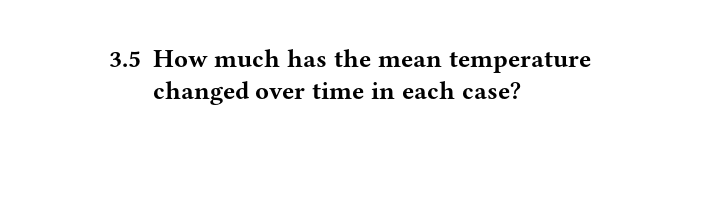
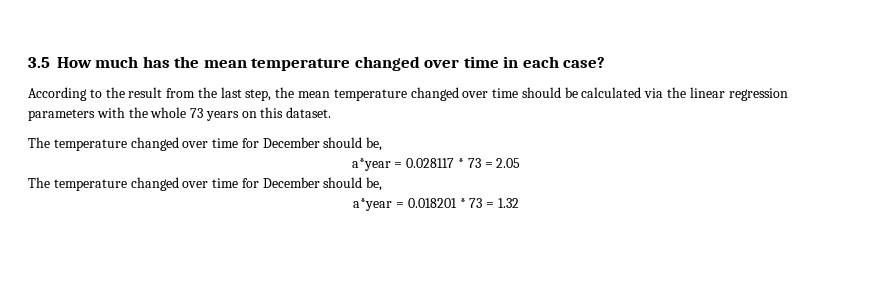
+ According to the result from the last step, the mean temperature changed over time should be calculated via the linear regression parameters with the whole 73 years on this dataset.
+ The temperature changed over time for December should be,
+ a*year = 0.028117 * 73 = 2.05
+ The temperature changed over time for December should be,
+ a*year = 0.018201 * 73 = 1.32

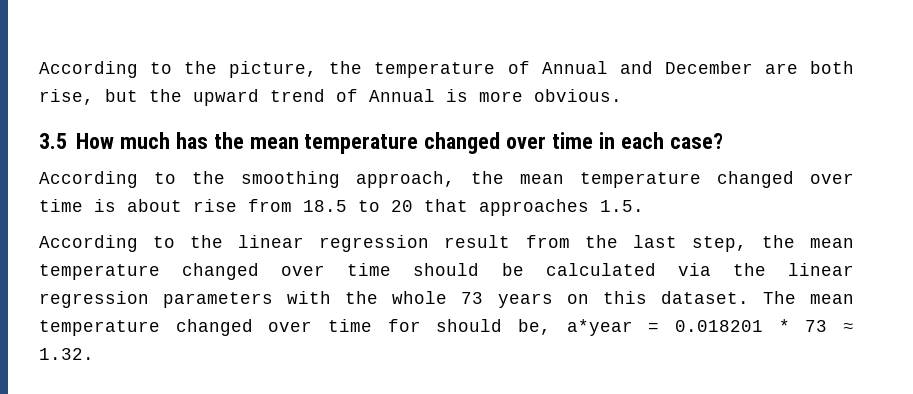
+ According to the picture, the temperature of Annual and December are both rise, but the upward trend of Annual is more obvious.
- According to the result from the last step, the mean temperature changed over time should be calculated via the linear regression parameters with the whole 73 years on this dataset.
- The temperature changed over time for December should be,
- a*year = 0.028117 * 73 = 2.05
- The temperature changed over time for December should be,
- a*year = 0.018201 * 73 = 1.32
+ According to the smoothing approach, the mean temperature changed over time is about rise from 18.5 to 20 that approaches 1.5.
+ According to the linear regression result from the last step, the mean temperature changed over time should be calculated via the linear regression parameters with the whole 73 years on this dataset. The mean temperature changed over time for should be, a*year = 0.018201 * 73 ≈ 1.32.

